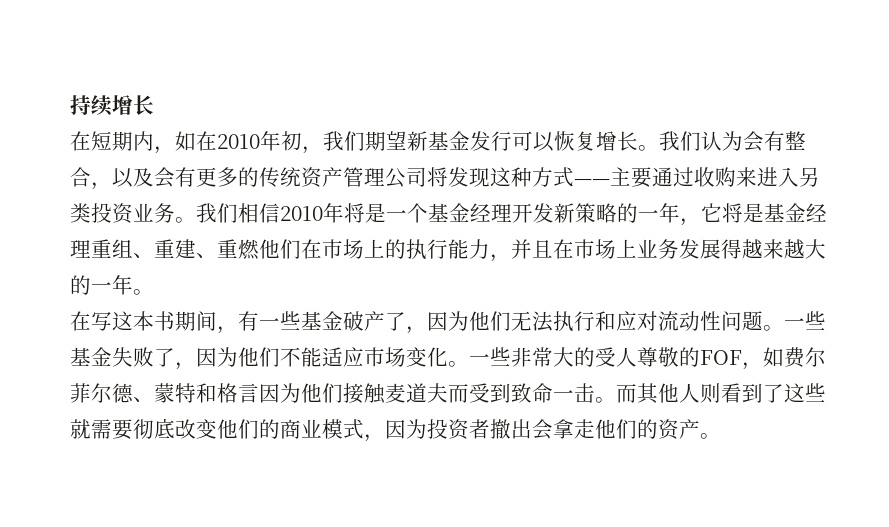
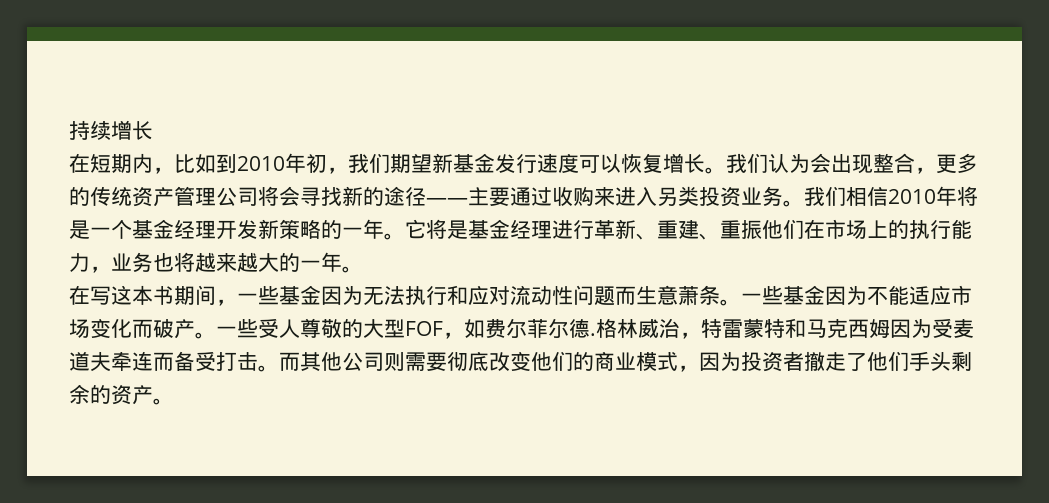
- 在短期内，如在2010年初，我们期望新基金发行可以恢复增长。
+ 在短期内，比如到2010年初，我们期望新基金发行速度可以恢复增长。
- 我们认为会有整合，以及会有更多的传统资产管理公司将发现这种方式——主要通过收购来进入另类投资业务。
+ 我们认为会出现整合，更多的传统资产管理公司将会寻找新的途径——主要通过收购来进入另类投资业务。
- 我们相信2010年将是一个基金经理开发新策略的一年，它将是基金经理重组、重建、重燃他们在市场上的执行能力，并且在市场上业务发展得越来越大的一年。
+ 我们相信2010年将是一个基金经理开发新策略的一年。它将是基金经理进行革新、重建、重振他们在市场上的执行能力，业务也将越来越大的一年。
- 在写这本书期间，有一些基金破产了，因为他们无法执行和应对流动性问题。一些基金失败了，因为他们不能适应市场变化。一些非常大的受人尊敬的FOF，如费尔菲尔德、蒙特和格言因为他们接触麦道夫而受到致命一击。而其他人则看到了这些就需要彻底改变他们的商业模式，因为投资者撤出会拿走他们的资产。
+ 在写这本书期间，一些基金因为无法执行和应对流动性问题而生意萧条。一些基金因为不能适应市场变化而破产。一些受人尊敬的大型FOF，如费尔菲尔德.格林威治，特雷蒙特和马克西姆因为受麦道夫牵连而备受打击。而其他公司则需要彻底改变他们的商业模式，因为投资者撤走了他们手头剩余的资产。

